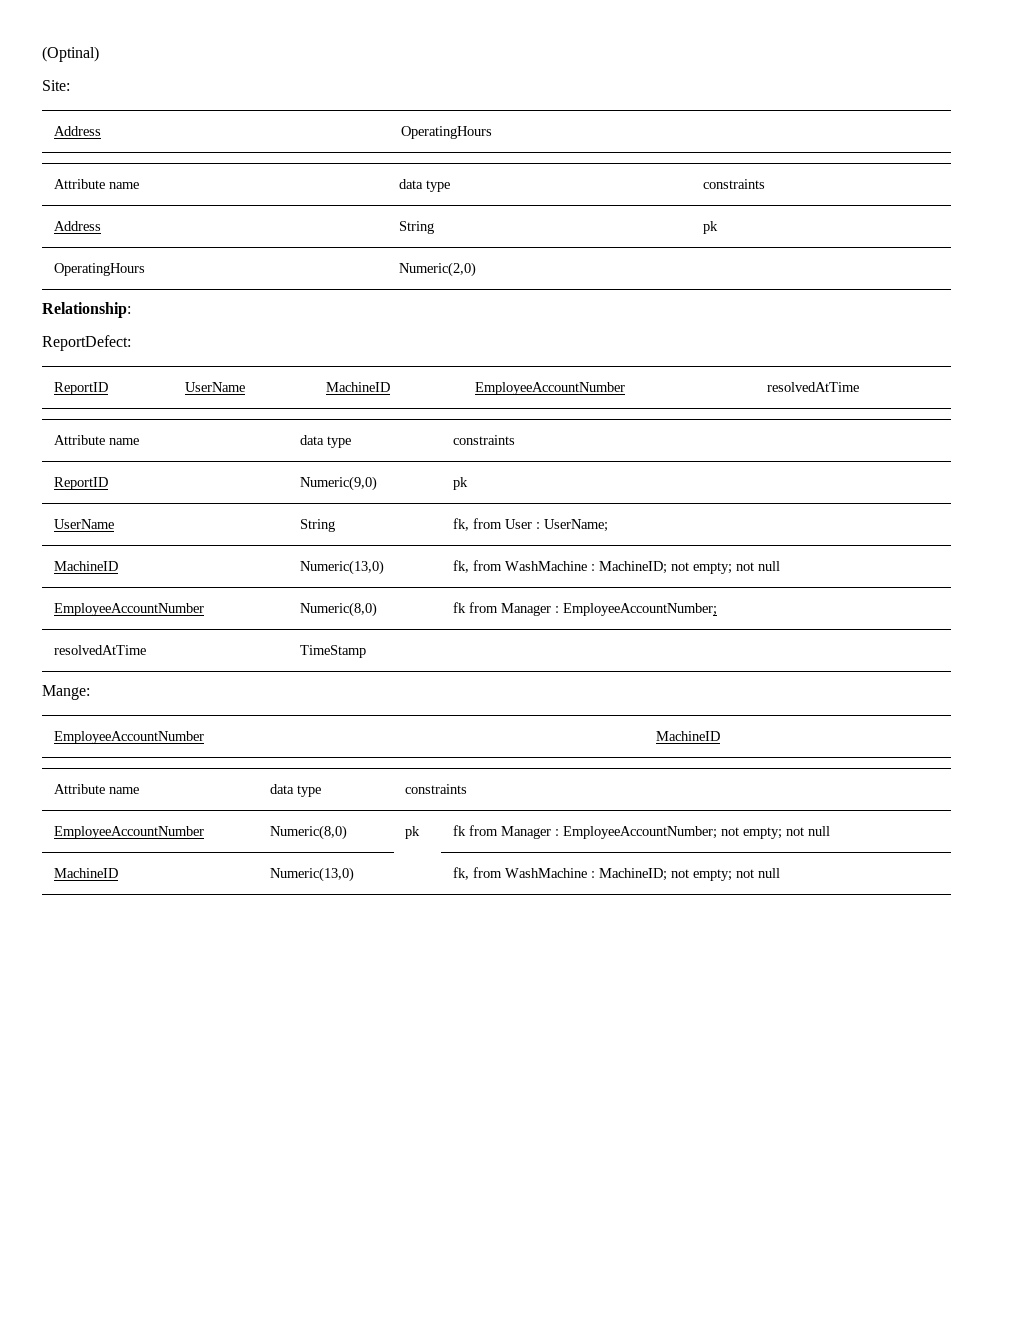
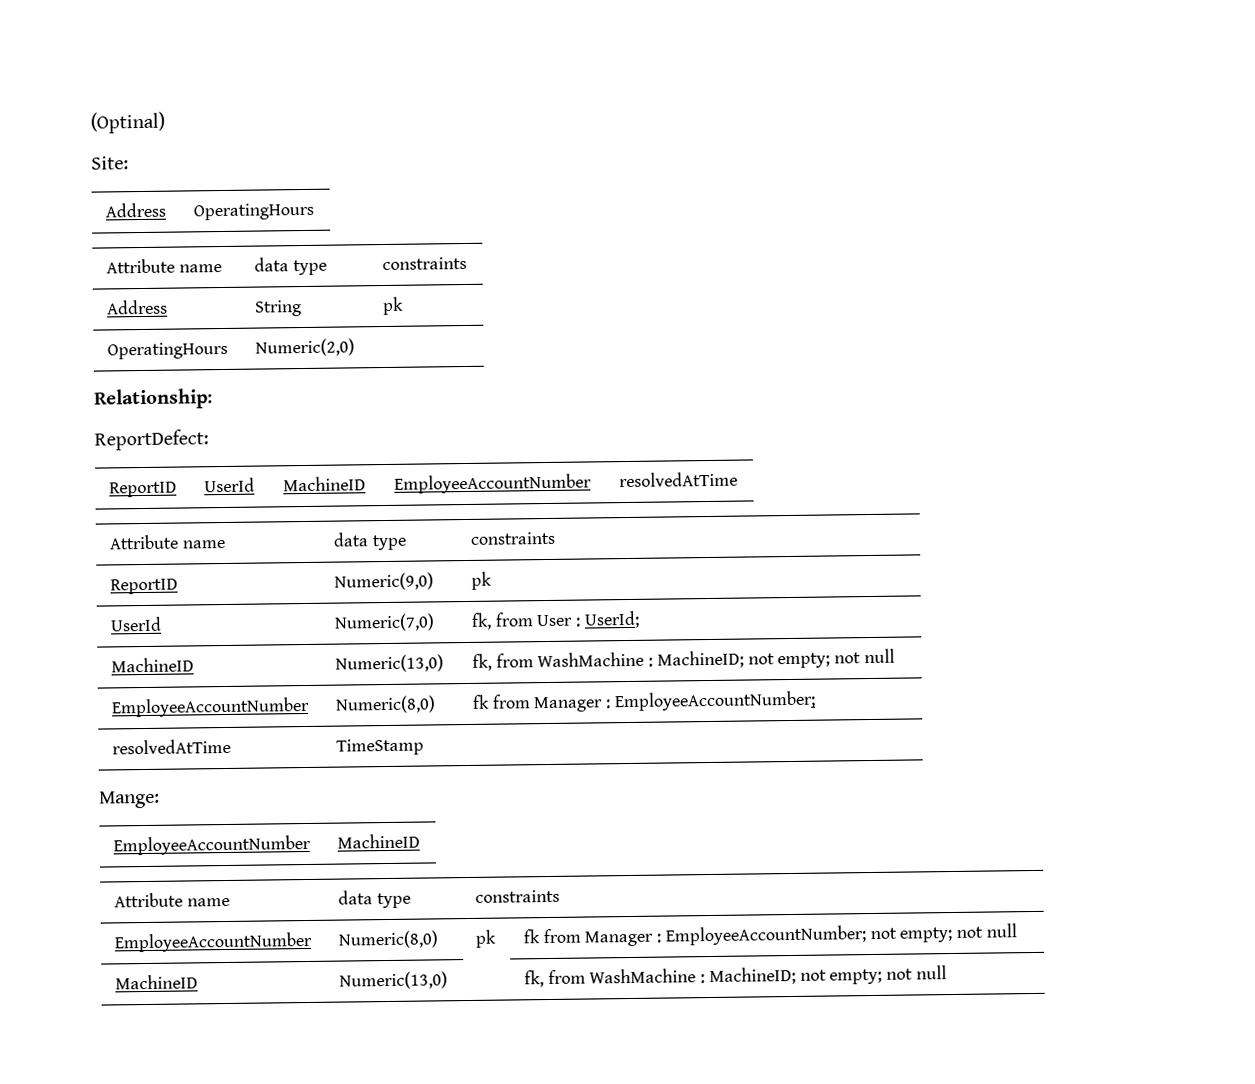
- ReportID | UserName | MachineID | EmployeeAccountNumber | resolvedAtTime
+ ReportID | UserId | MachineID | EmployeeAccountNumber | resolvedAtTime
- UserName | String | fk, from User : UserName;
+ UserId | Numeric(7,0) | fk, from User : UserId;

